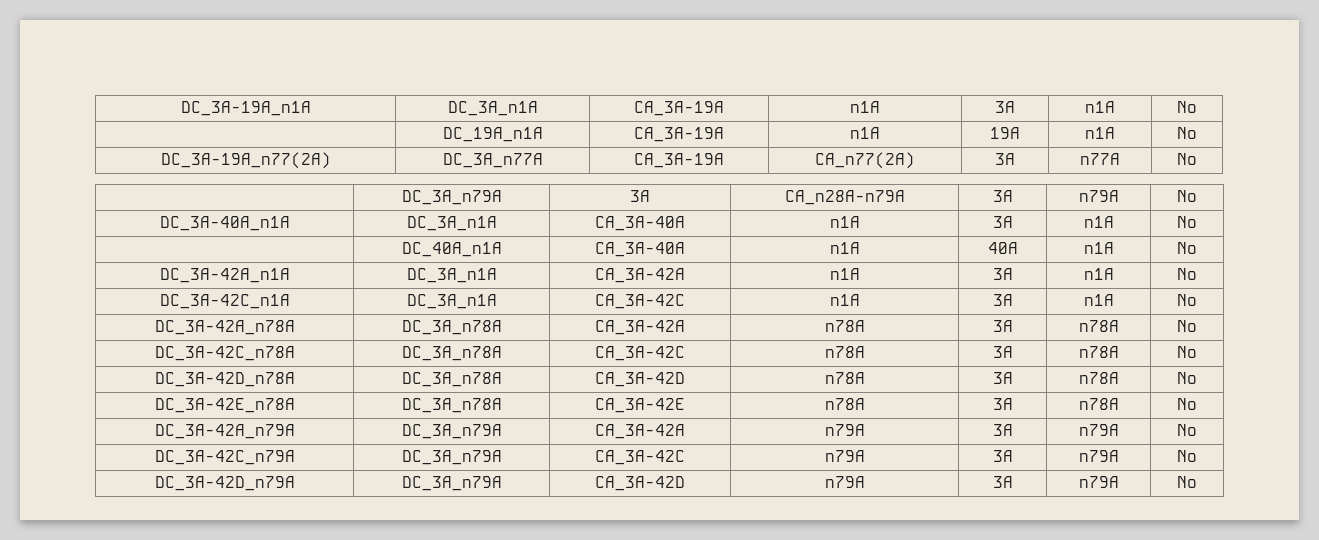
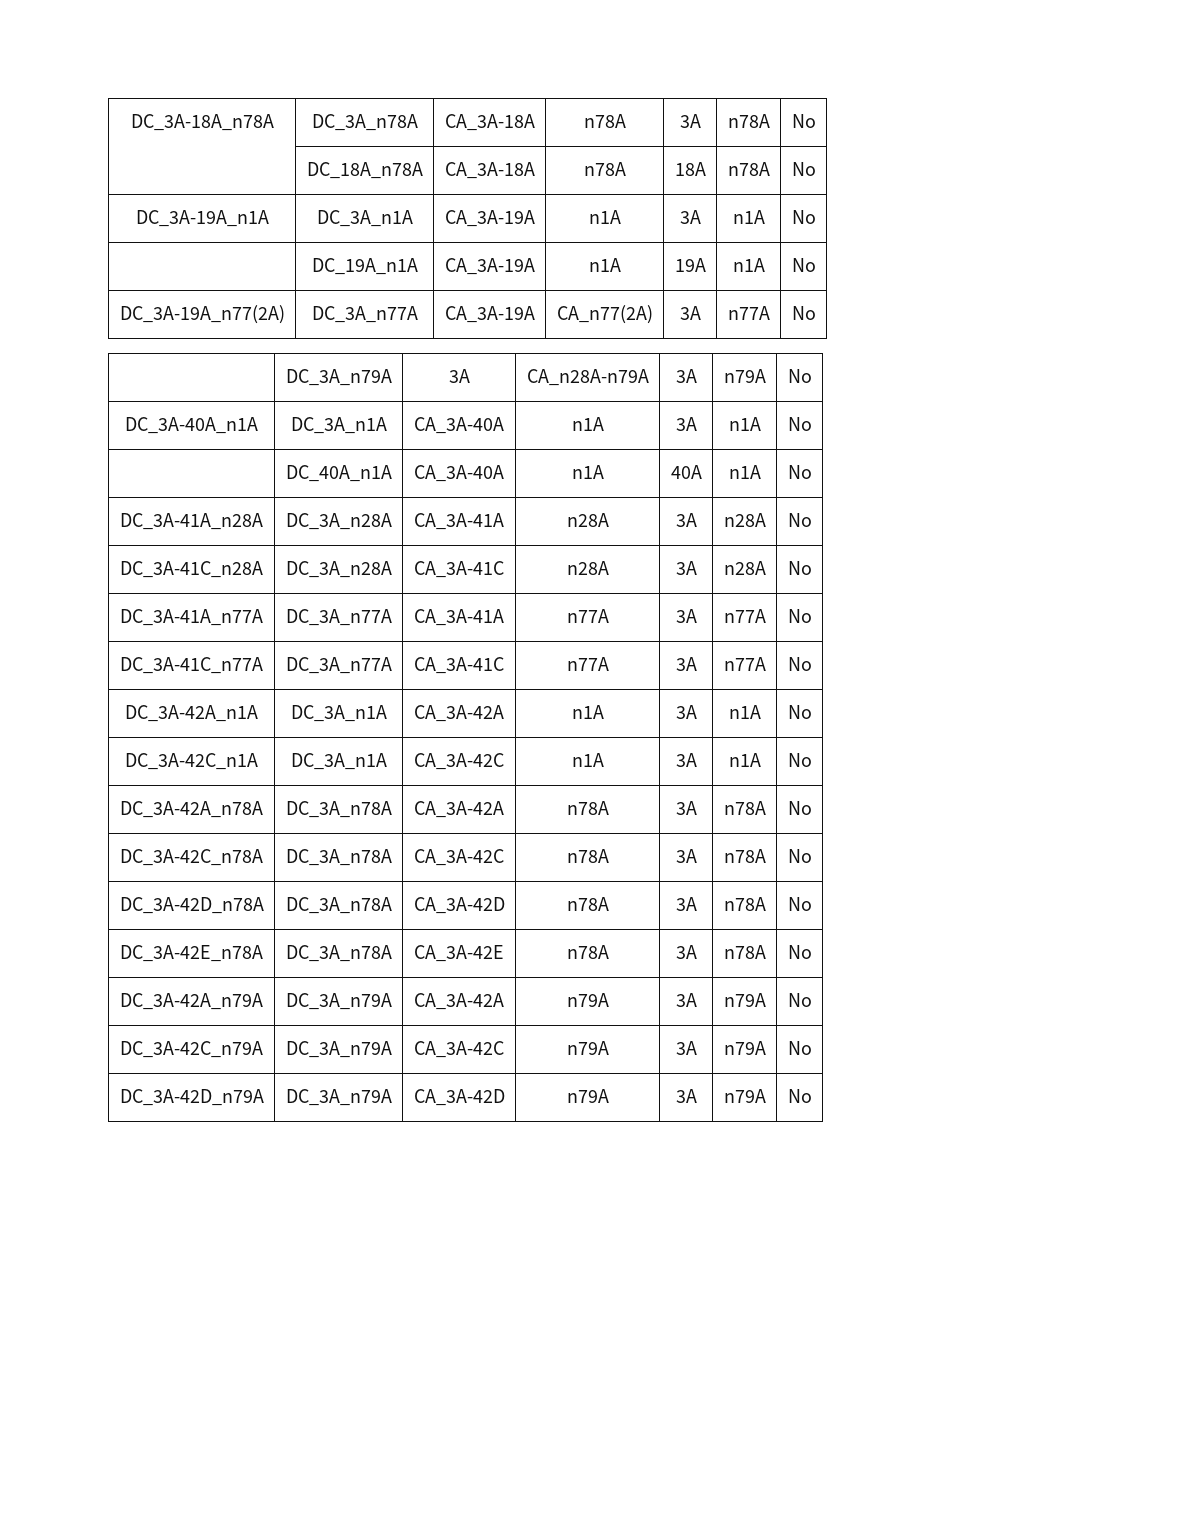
+ DC_3A-18A_n78A | DC_3A_n78A | CA_3A-18A | n78A | 3A | n78A | No
+ | DC_18A_n78A | CA_3A-18A | n78A | 18A | n78A | No
+ DC_3A-41A_n28A | DC_3A_n28A | CA_3A-41A | n28A | 3A | n28A | No
+ DC_3A-41C_n28A | DC_3A_n28A | CA_3A-41C | n28A | 3A | n28A | No
+ DC_3A-41A_n77A | DC_3A_n77A | CA_3A-41A | n77A | 3A | n77A | No
+ DC_3A-41C_n77A | DC_3A_n77A | CA_3A-41C | n77A | 3A | n77A | No

